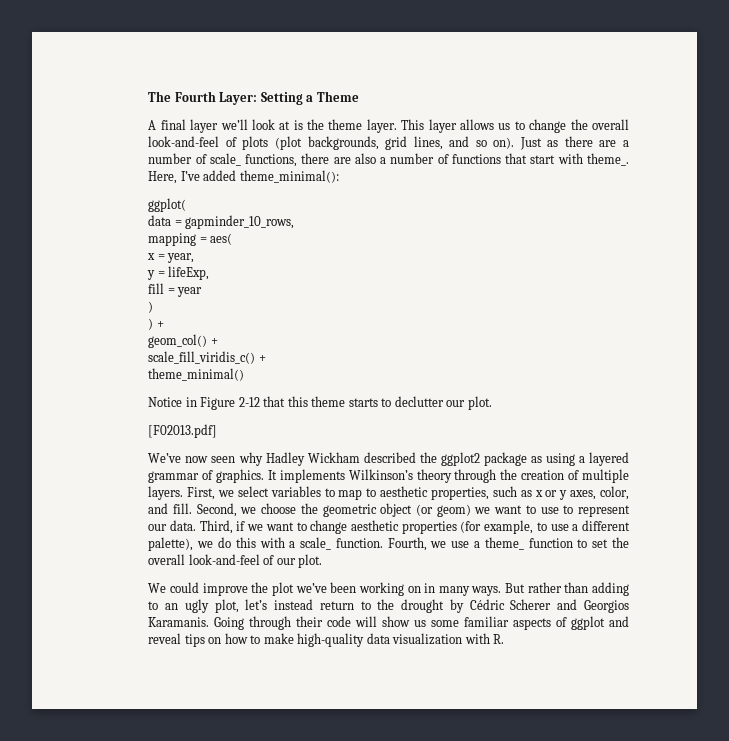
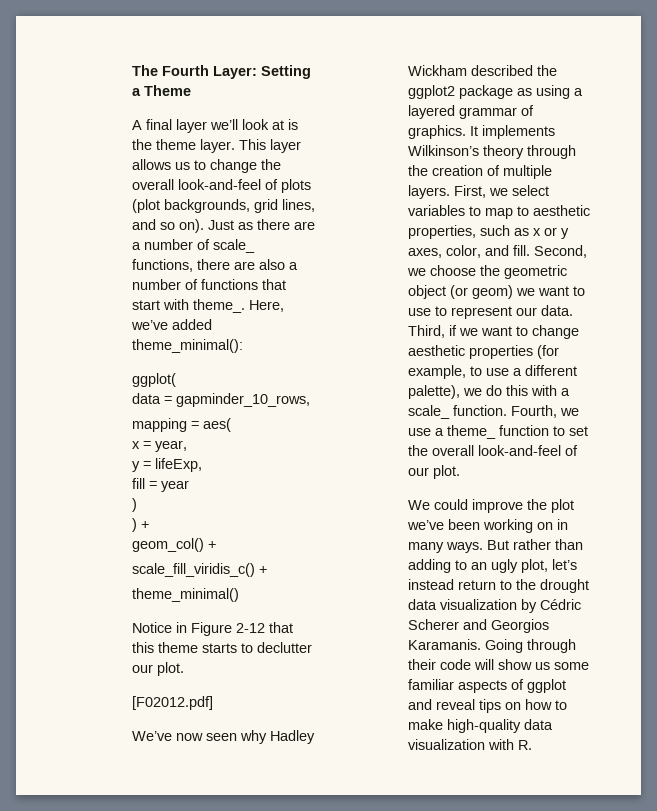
- Here, I’ve added theme_minimal():
+ Here, we’ve added theme_minimal():
- [F02013.pdf]
+ [F02012.pdf]
- But rather than adding to an ugly plot, let’s instead return to the drought by Cédric Scherer and Georgios Karamanis.
+ But rather than adding to an ugly plot, let’s instead return to the drought data visualization by Cédric Scherer and Georgios Karamanis.

